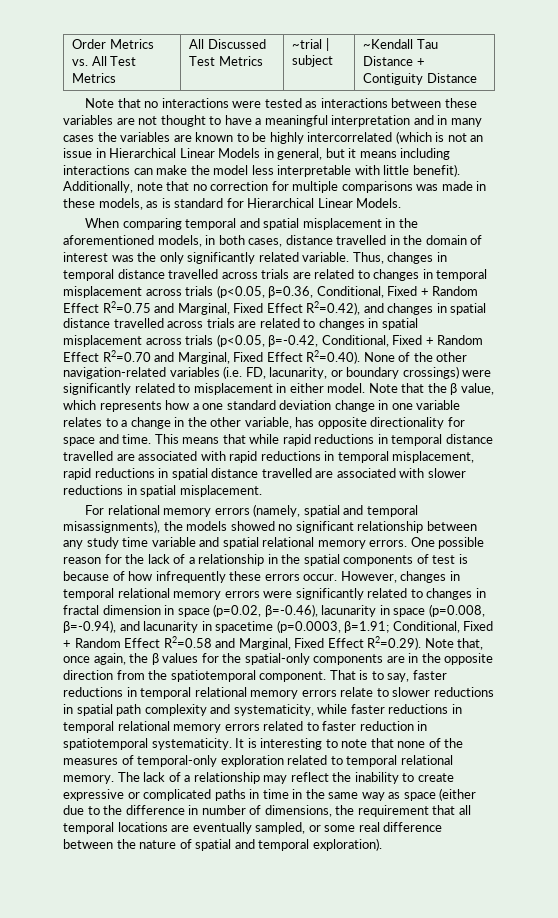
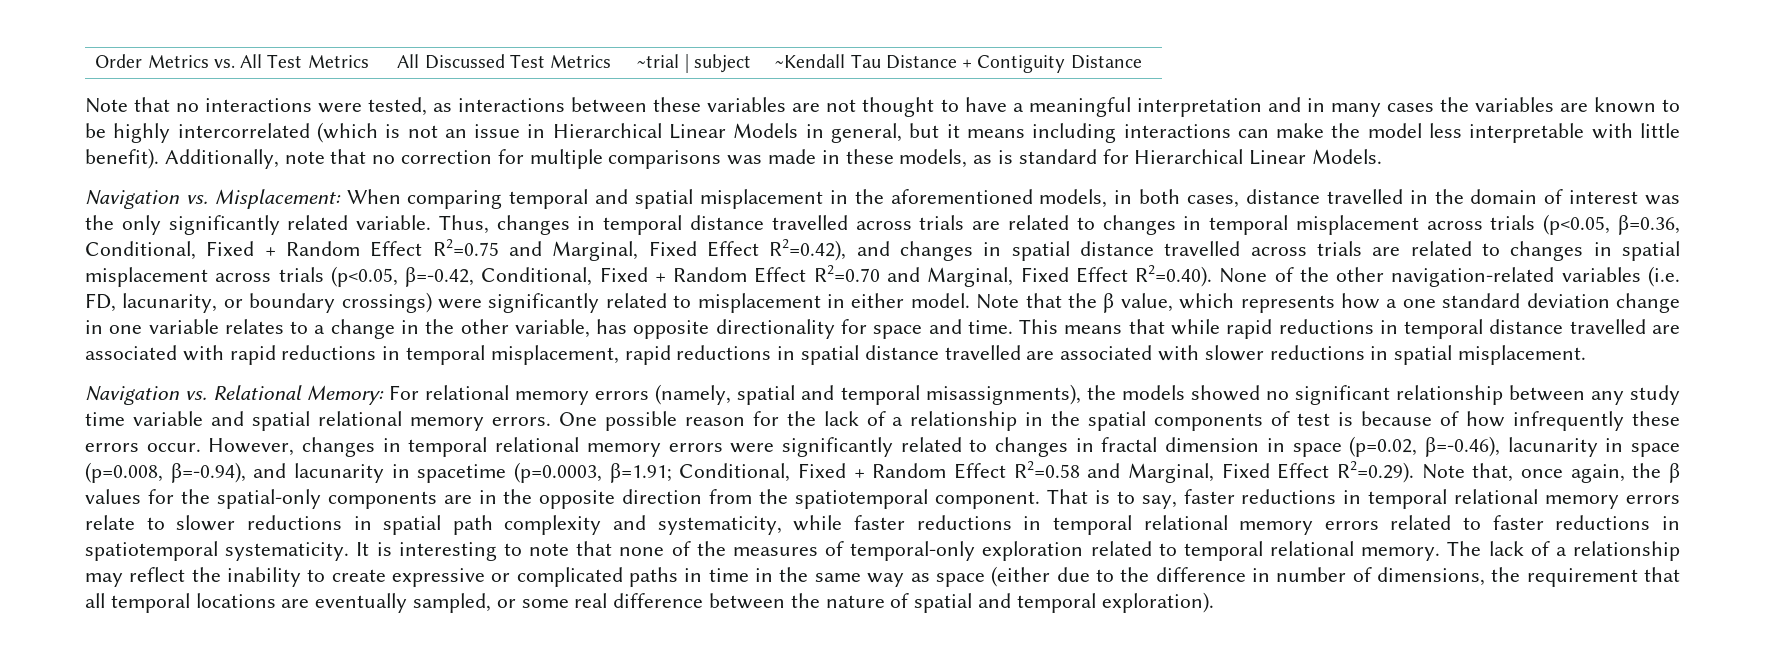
- Note that no interactions were tested as interactions between these variables are not thought to have a meaningful interpretation and in many cases the variables are known to be highly intercorrelated (which is not an issue in Hierarchical Linear Models in general, but it means including interactions can make the model less interpretable with little benefit).
+ Note that no interactions were tested, as interactions between these variables are not thought to have a meaningful interpretation and in many cases the variables are known to be highly intercorrelated (which is not an issue in Hierarchical Linear Models in general, but it means including interactions can make the model less interpretable with little benefit).
- When comparing temporal and spatial misplacement in the aforementioned models, in both cases, distance travelled in the domain of interest was the only significantly related variable.
+ Navigation vs. Misplacement: When comparing temporal and spatial misplacement in the aforementioned models, in both cases, distance travelled in the domain of interest was the only significantly related variable.
- For relational memory errors (namely, spatial and temporal misassignments), the models showed no significant relationship between any study time variable and spatial relational memory errors.
+ Navigation vs. Relational Memory: For relational memory errors (namely, spatial and temporal misassignments), the models showed no significant relationship between any study time variable and spatial relational memory errors.
- That is to say, faster reductions in temporal relational memory errors relate to slower reductions in spatial path complexity and systematicity, while faster reductions in temporal relational memory errors related to faster reduction in spatiotemporal systematicity.
+ That is to say, faster reductions in temporal relational memory errors relate to slower reductions in spatial path complexity and systematicity, while faster reductions in temporal relational memory errors related to faster reductions in spatiotemporal systematicity.

